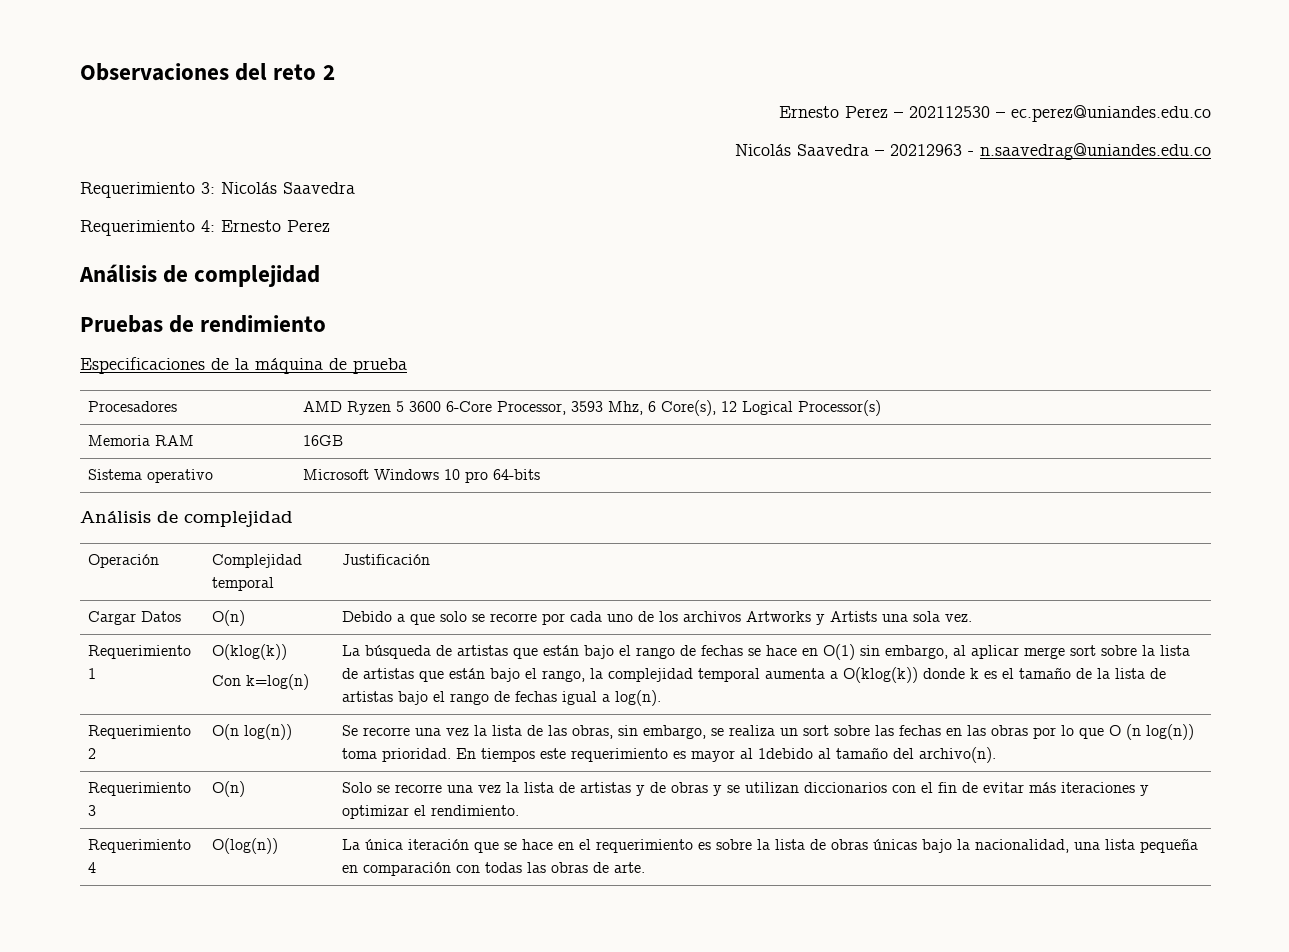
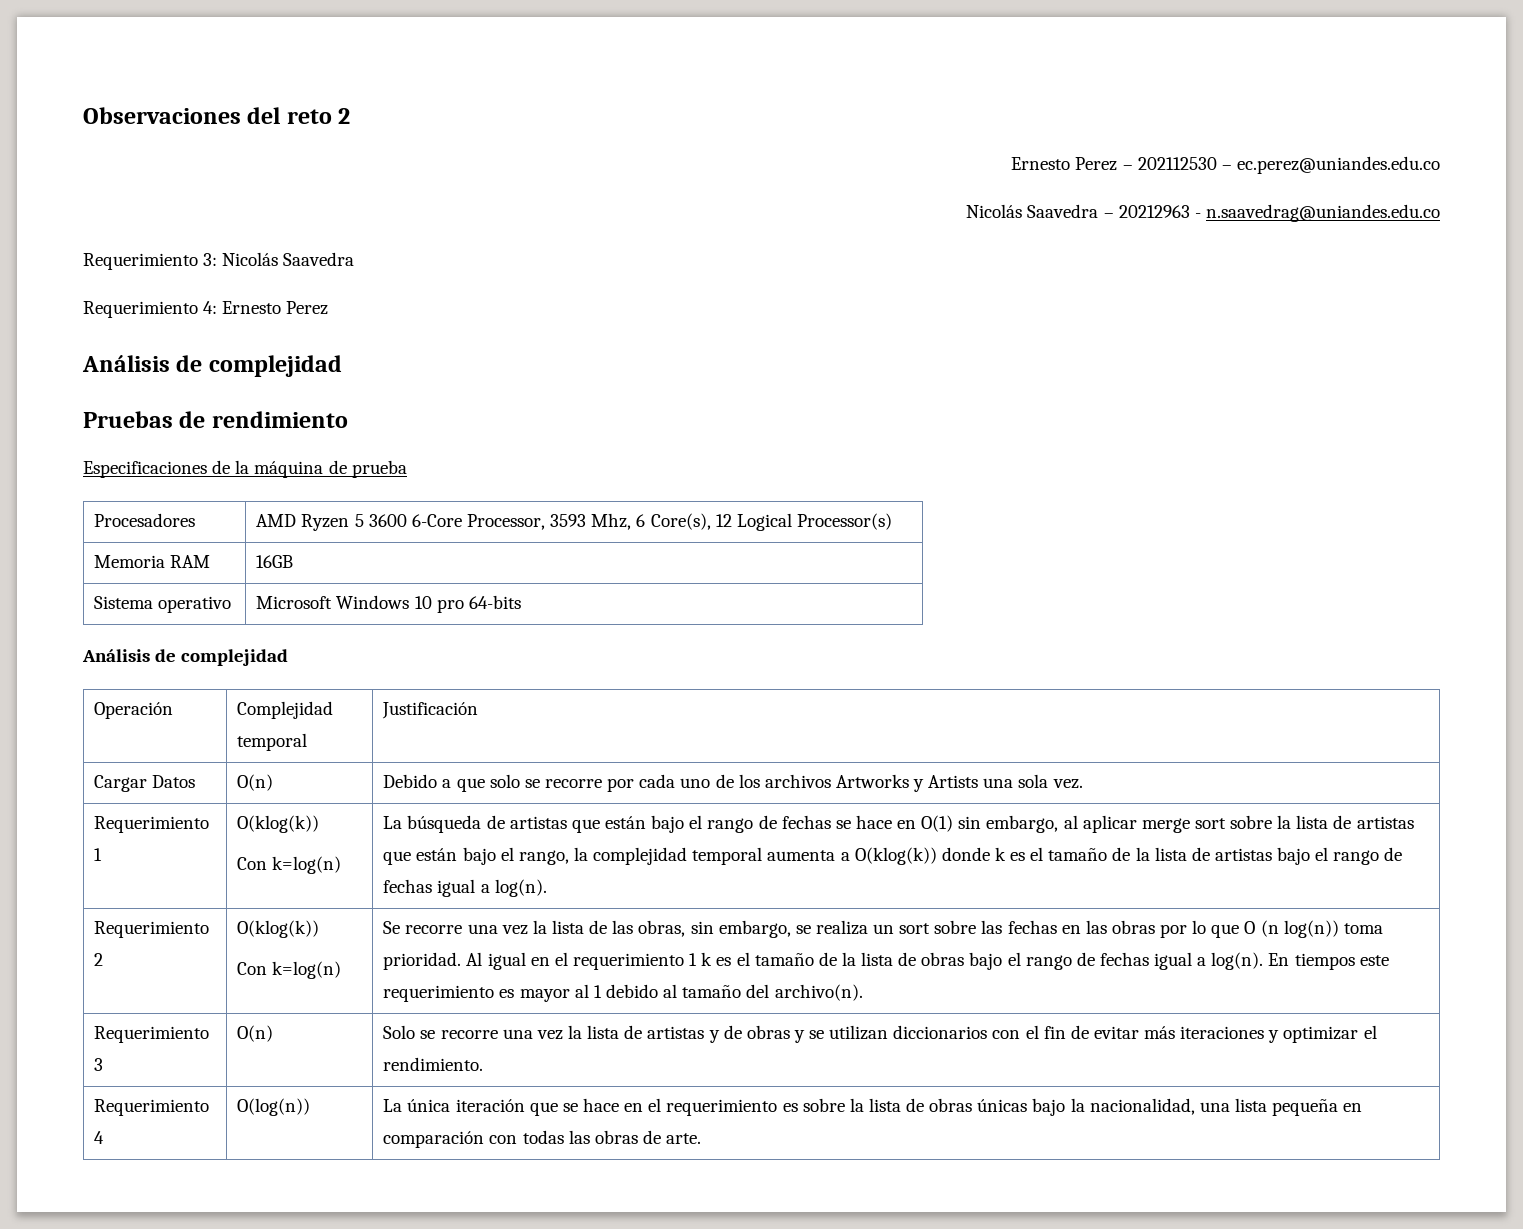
- Requerimiento 2 | O(n log(n))
+ Requerimiento 2 | O(klog(k))
+ Con k=log(n)
+ Al igual en el requerimiento 1 k es el tamaño de la lista de obras bajo el rango de fechas igual a log(n).
- En tiempos este requerimiento es mayor al 1debido al tamaño del archivo(n).
+ En tiempos este requerimiento es mayor al 1 debido al tamaño del archivo(n).

